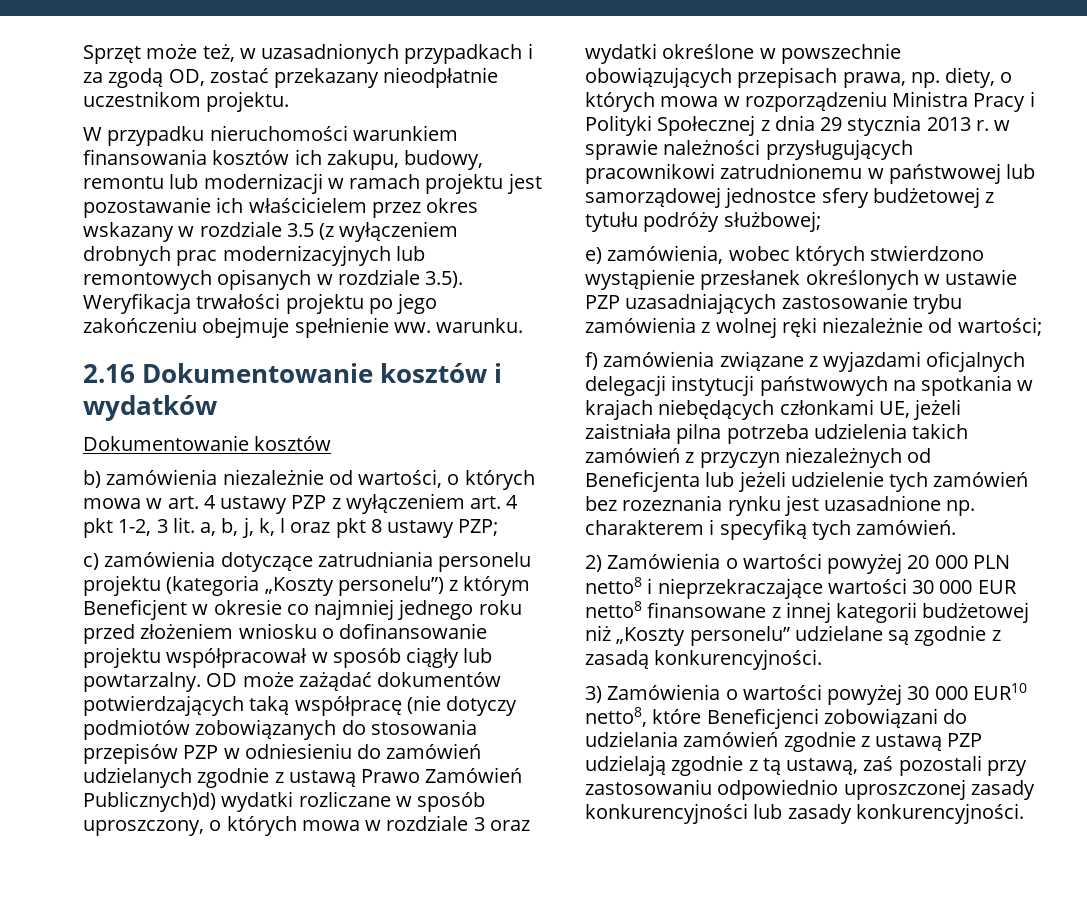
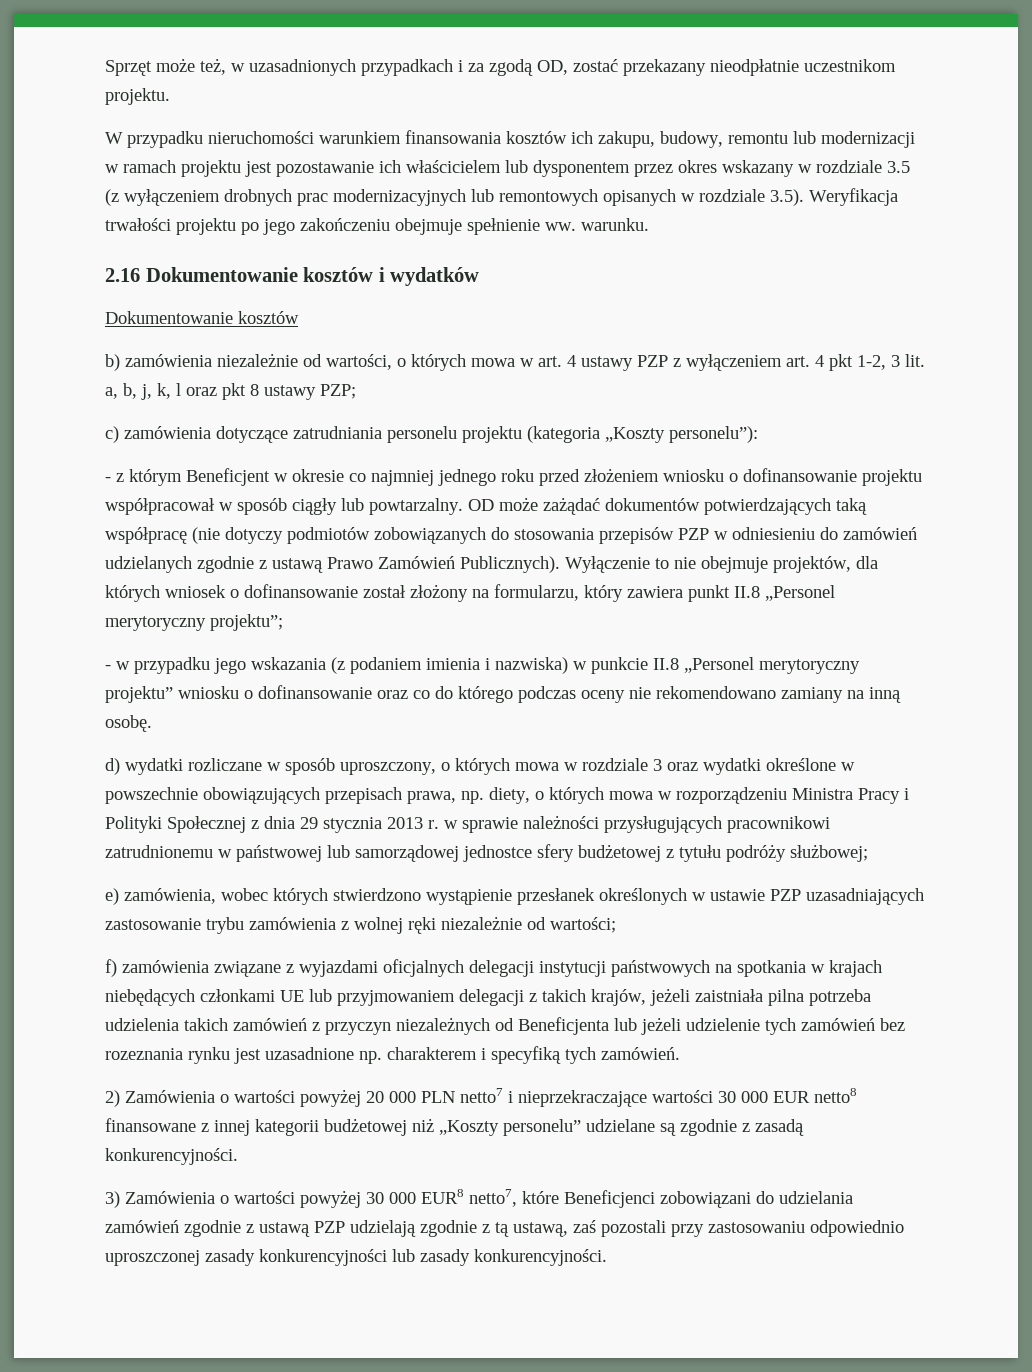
- W przypadku nieruchomości warunkiem finansowania kosztów ich zakupu, budowy, remontu lub modernizacji w ramach projektu jest pozostawanie ich właścicielem przez okres wskazany w rozdziale 3.5 (z wyłączeniem drobnych prac modernizacyjnych lub remontowych opisanych w rozdziale 3.5). Weryfikacja trwałości projektu po jego zakończeniu obejmuje spełnienie ww. warunku.
+ W przypadku nieruchomości warunkiem finansowania kosztów ich zakupu, budowy, remontu lub modernizacji w ramach projektu jest pozostawanie ich właścicielem lub dysponentem przez okres wskazany w rozdziale 3.5 (z wyłączeniem drobnych prac modernizacyjnych lub remontowych opisanych w rozdziale 3.5). Weryfikacja trwałości projektu po jego zakończeniu obejmuje spełnienie ww. warunku.
- c) zamówienia dotyczące zatrudniania personelu projektu (kategoria „Koszty personelu”) z którym Beneficjent w okresie co najmniej jednego roku przed złożeniem wniosku o dofinansowanie projektu współpracował w sposób ciągły lub powtarzalny.
+ c) zamówienia dotyczące zatrudniania personelu projektu (kategoria „Koszty personelu”):
+ - z którym Beneficjent w okresie co najmniej jednego roku przed złożeniem wniosku o dofinansowanie projektu współpracował w sposób ciągły lub powtarzalny.
- OD może zażądać dokumentów potwierdzających taką współpracę (nie dotyczy podmiotów zobowiązanych do stosowania przepisów PZP w odniesieniu do zamówień udzielanych zgodnie z ustawą Prawo Zamówień Publicznych)d) wydatki rozliczane w sposób uproszczony, o których mowa w rozdziale 3 oraz wydatki określone w powszechnie obowiązujących przepisach prawa, np. diety, o których mowa w rozporządzeniu Ministra Pracy i Polityki Społecznej z dnia 29 stycznia 2013 r. w sprawie należności przysługujących pracownikowi zatrudnionemu w państwowej lub samorządowej jednostce sfery budżetowej z tytułu podróży służbowej;
+ OD może zażądać dokumentów potwierdzających taką współpracę (nie dotyczy podmiotów zobowiązanych do stosowania przepisów PZP w odniesieniu do zamówień udzielanych zgodnie z ustawą Prawo Zamówień Publicznych). Wyłączenie to nie obejmuje projektów, dla których wniosek o dofinansowanie został złożony na formularzu, który zawiera punkt II.8 „Personel merytoryczny projektu”;
+ - w przypadku jego wskazania (z podaniem imienia i nazwiska) w punkcie II.8 „Personel merytoryczny projektu” wniosku o dofinansowanie oraz co do którego podczas oceny nie rekomendowano zamiany na inną osobę.
+ d) wydatki rozliczane w sposób uproszczony, o których mowa w rozdziale 3 oraz wydatki określone w powszechnie obowiązujących przepisach prawa, np. diety, o których mowa w rozporządzeniu Ministra Pracy i Polityki Społecznej z dnia 29 stycznia 2013 r. w sprawie należności przysługujących pracownikowi zatrudnionemu w państwowej lub samorządowej jednostce sfery budżetowej z tytułu podróży służbowej;
- f) zamówienia związane z wyjazdami oficjalnych delegacji instytucji państwowych na spotkania w krajach niebędących członkami UE, jeżeli zaistniała pilna potrzeba udzielenia takich zamówień z przyczyn niezależnych od Beneficjenta lub jeżeli udzielenie tych zamówień bez rozeznania rynku jest uzasadnione np. charakterem i specyfiką tych zamówień.
+ f) zamówienia związane z wyjazdami oficjalnych delegacji instytucji państwowych na spotkania w krajach niebędących członkami UE lub przyjmowaniem delegacji z takich krajów, jeżeli zaistniała pilna potrzeba udzielenia takich zamówień z przyczyn niezależnych od Beneficjenta lub jeżeli udzielenie tych zamówień bez rozeznania rynku jest uzasadnione np. charakterem i specyfiką tych zamówień.
- 2) Zamówienia o wartości powyżej 20 000 PLN netto8 i nieprzekraczające wartości 30 000 EUR netto8 finansowane z innej kategorii budżetowej niż „Koszty personelu” udzielane są zgodnie z zasadą konkurencyjności.
+ 2) Zamówienia o wartości powyżej 20 000 PLN netto7 i nieprzekraczające wartości 30 000 EUR netto8 finansowane z innej kategorii budżetowej niż „Koszty personelu” udzielane są zgodnie z zasadą konkurencyjności.
- 3) Zamówienia o wartości powyżej 30 000 EUR10 netto8, które Beneficjenci zobowiązani do udzielania zamówień zgodnie z ustawą PZP udzielają zgodnie z tą ustawą, zaś pozostali przy zastosowaniu odpowiednio uproszczonej zasady konkurencyjności lub zasady konkurencyjności.
+ 3) Zamówienia o wartości powyżej 30 000 EUR8 netto7, które Beneficjenci zobowiązani do udzielania zamówień zgodnie z ustawą PZP udzielają zgodnie z tą ustawą, zaś pozostali przy zastosowaniu odpowiednio uproszczonej zasady konkurencyjności lub zasady konkurencyjności.

